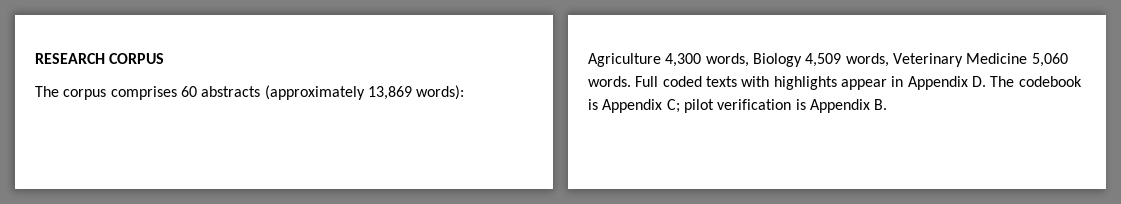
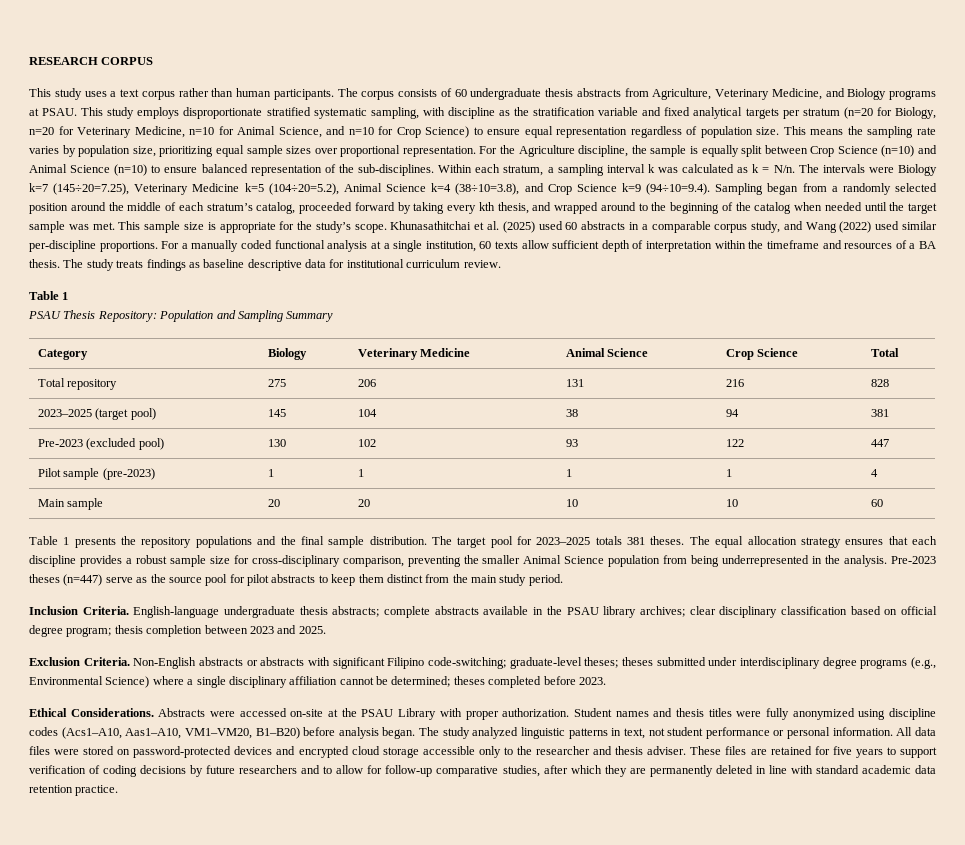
- The corpus comprises 60 abstracts (approximately 13,869 words): Agriculture 4,300 words, Biology 4,509 words, Veterinary Medicine 5,060 words. Full coded texts with highlights appear in Appendix D. The codebook is Appendix C; pilot verification is Appendix B.
+ This study uses a text corpus rather than human participants. The corpus consists of 60 undergraduate thesis abstracts from Agriculture, Veterinary Medicine, and Biology programs at PSAU. This study employs disproportionate stratified systematic sampling, with discipline as the stratification variable and fixed analytical targets per stratum (n=20 for Biology, n=20 for Veterinary Medicine, n=10 for Animal Science, and n=10 for Crop Science) to ensure equal representation regardless of population size. This means the sampling rate varies by population size, prioritizing equal sample sizes over proportional representation. For the Agriculture discipline, the sample is equally split between Crop Science (n=10) and Animal Science (n=10) to ensure balanced representation of the sub-disciplines. Within each stratum, a sampling interval k was calculated as k = N/n. The intervals were Biology k=7 (145÷20=7.25), Veterinary Medicine k=5 (104÷20=5.2), Animal Science k=4 (38÷10=3.8), and Crop Science k=9 (94÷10=9.4). Sampling began from a randomly selected position around the middle of each stratum’s catalog, proceeded forward by taking every kth thesis, and wrapped around to the beginning of the catalog when needed until the target sample was met. This sample size is appropriate for the study’s scope. Khunasathitchai et al. (2025) used 60 abstracts in a comparable corpus study, and Wang (2022) used similar per-discipline proportions. For a manually coded functional analysis at a single institution, 60 texts allow sufficient depth of interpretation within the timeframe and resources of a BA thesis. The study treats findings as baseline descriptive data for institutional curriculum review.
+ Table 1
+ PSAU Thesis Repository: Population and Sampling Summary
+ Category | Biology | Veterinary Medicine | Animal Science | Crop Science | Total
+ Total repository | 275 | 206 | 131 | 216 | 828
+ 2023–2025 (target pool) | 145 | 104 | 38 | 94 | 381
+ Pre-2023 (excluded pool) | 130 | 102 | 93 | 122 | 447
+ Pilot sample (pre-2023) | 1 | 1 | 1 | 1 | 4
+ Main sample | 20 | 20 | 10 | 10 | 60
+ Table 1 presents the repository populations and the final sample distribution. The target pool for 2023–2025 totals 381 theses. The equal allocation strategy ensures that each discipline provides a robust sample size for cross-disciplinary comparison, preventing the smaller Animal Science population from being underrepresented in the analysis. Pre-2023 theses (n=447) serve as the source pool for pilot abstracts to keep them distinct from the main study period.
+ Inclusion Criteria. English-language undergraduate thesis abstracts; complete abstracts available in the PSAU library archives; clear disciplinary classification based on official degree program; thesis completion between 2023 and 2025.
+ Exclusion Criteria. Non-English abstracts or abstracts with significant Filipino code-switching; graduate-level theses; theses submitted under interdisciplinary degree programs (e.g., Environmental Science) where a single disciplinary affiliation cannot be determined; theses completed before 2023.
+ Ethical Considerations. Abstracts were accessed on-site at the PSAU Library with proper authorization. Student names and thesis titles were fully anonymized using discipline codes (Acs1–A10, Aas1–A10, VM1–VM20, B1–B20) before analysis began. The study analyzed linguistic patterns in text, not student performance or personal information. All data files were stored on password-protected devices and encrypted cloud storage accessible only to the researcher and thesis adviser. These files are retained for five years to support verification of coding decisions by future researchers and to allow for follow-up comparative studies, after which they are permanently deleted in line with standard academic data retention practice.

